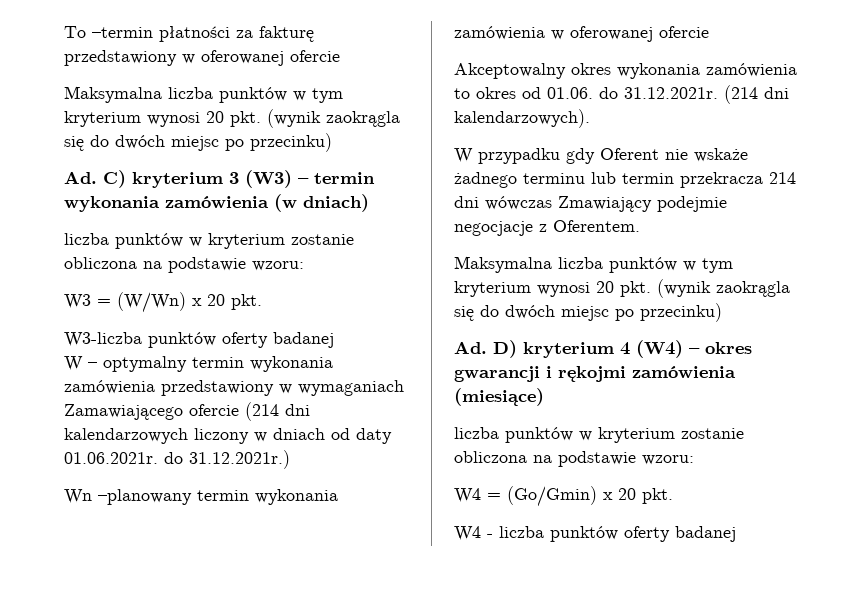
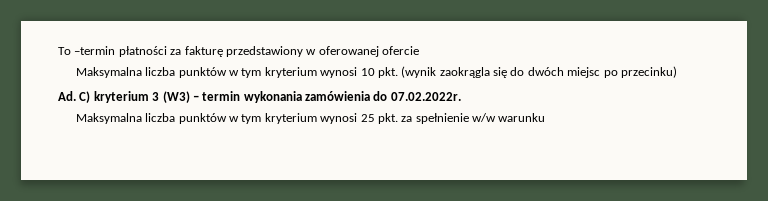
  To –termin płatności za fakturę przedstawiony w oferowanej ofercie
- Maksymalna liczba punktów w tym kryterium wynosi 20 pkt. (wynik zaokrągla się do dwóch miejsc po przecinku)
+ Maksymalna liczba punktów w tym kryterium wynosi 10 pkt. (wynik zaokrągla się do dwóch miejsc po przecinku)
- Ad. C) kryterium 3 (W3) – termin wykonania zamówienia (w dniach)
- liczba punktów w kryterium zostanie obliczona na podstawie wzoru:
- W3 = (W/Wn) x 20 pkt.
- W3-liczba punktów oferty badanej
- W – optymalny termin wykonania zamówienia przedstawiony w wymaganiach Zamawiającego ofercie (214 dni kalendarzowych liczony w dniach od daty 01.06.2021r. do 31.12.2021r.)
- Wn –planowany termin wykonania zamówienia w oferowanej ofercie
- Akceptowalny okres wykonania zamówienia to okres od 01.06. do 31.12.2021r. (214 dni kalendarzowych).
- W przypadku gdy Oferent nie wskaże żadnego terminu lub termin przekracza 214 dni wówczas Zmawiający podejmie negocjacje z Oferentem.
- Maksymalna liczba punktów w tym kryterium wynosi 20 pkt. (wynik zaokrągla się do dwóch miejsc po przecinku)
- Ad. D) kryterium 4 (W4) – okres gwarancji i rękojmi zamówienia (miesiące)
- liczba punktów w kryterium zostanie obliczona na podstawie wzoru:
- W4 = (Go/Gmin) x 20 pkt.
- W4 - liczba punktów oferty badanej
+ Ad. C) kryterium 3 (W3) – termin wykonania zamówienia do 07.02.2022r.
+ Maksymalna liczba punktów w tym kryterium wynosi 25 pkt. za spełnienie w/w warunku

